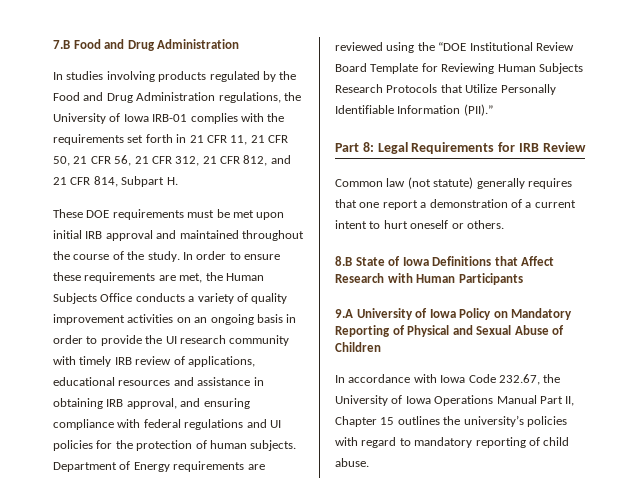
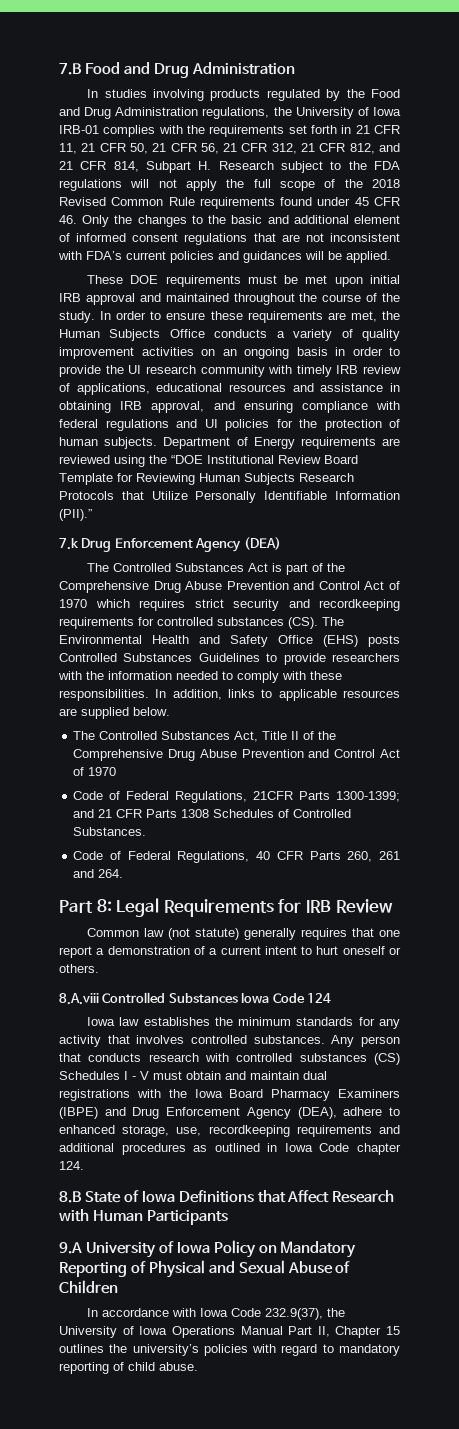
- In studies involving products regulated by the Food and Drug Administration regulations, the University of Iowa IRB-01 complies with the requirements set forth in 21 CFR 11, 21 CFR 50, 21 CFR 56, 21 CFR 312, 21 CFR 812, and 21 CFR 814, Subpart H.
+ In studies involving products regulated by the Food and Drug Administration regulations, the University of Iowa IRB-01 complies with the requirements set forth in 21 CFR 11, 21 CFR 50, 21 CFR 56, 21 CFR 312, 21 CFR 812, and 21 CFR 814, Subpart H. Research subject to the FDA regulations will not apply the full scope of the 2018 Revised Common Rule requirements found under 45 CFR 46. Only the changes to the basic and additional element of informed consent regulations that are not inconsistent with FDA’s current policies and guidances will be applied.
+ 7.k Drug Enforcement Agency (DEA)
+ The Controlled Substances Act is part of the Comprehensive Drug Abuse Prevention and Control Act of 1970 which requires strict security and recordkeeping requirements for controlled substances (CS). The Environmental Health and Safety Office (EHS) posts Controlled Substances Guidelines to provide researchers with the information needed to comply with these responsibilities. In addition, links to applicable resources are supplied below.
+ The Controlled Substances Act, Title II of the Comprehensive Drug Abuse Prevention and Control Act of 1970
+ Code of Federal Regulations, 21CFR Parts 1300-1399; and 21 CFR Parts 1308 Schedules of Controlled Substances.
+ Code of Federal Regulations, 40 CFR Parts 260, 261 and 264.
+ 8.A.viii Controlled Substances Iowa Code 124
+ Iowa law establishes the minimum standards for any activity that involves controlled substances. Any person that conducts research with controlled substances (CS) Schedules I - V must obtain and maintain dual registrations with the Iowa Board Pharmacy Examiners (IBPE) and Drug Enforcement Agency (DEA), adhere to enhanced storage, use, recordkeeping requirements and additional procedures as outlined in Iowa Code chapter 124.
- In accordance with Iowa Code 232.67, the University of Iowa Operations Manual Part II, Chapter 15 outlines the university’s policies with regard to mandatory reporting of child abuse.
+ In accordance with Iowa Code 232.9(37), the University of Iowa Operations Manual Part II, Chapter 15 outlines the university’s policies with regard to mandatory reporting of child abuse.

